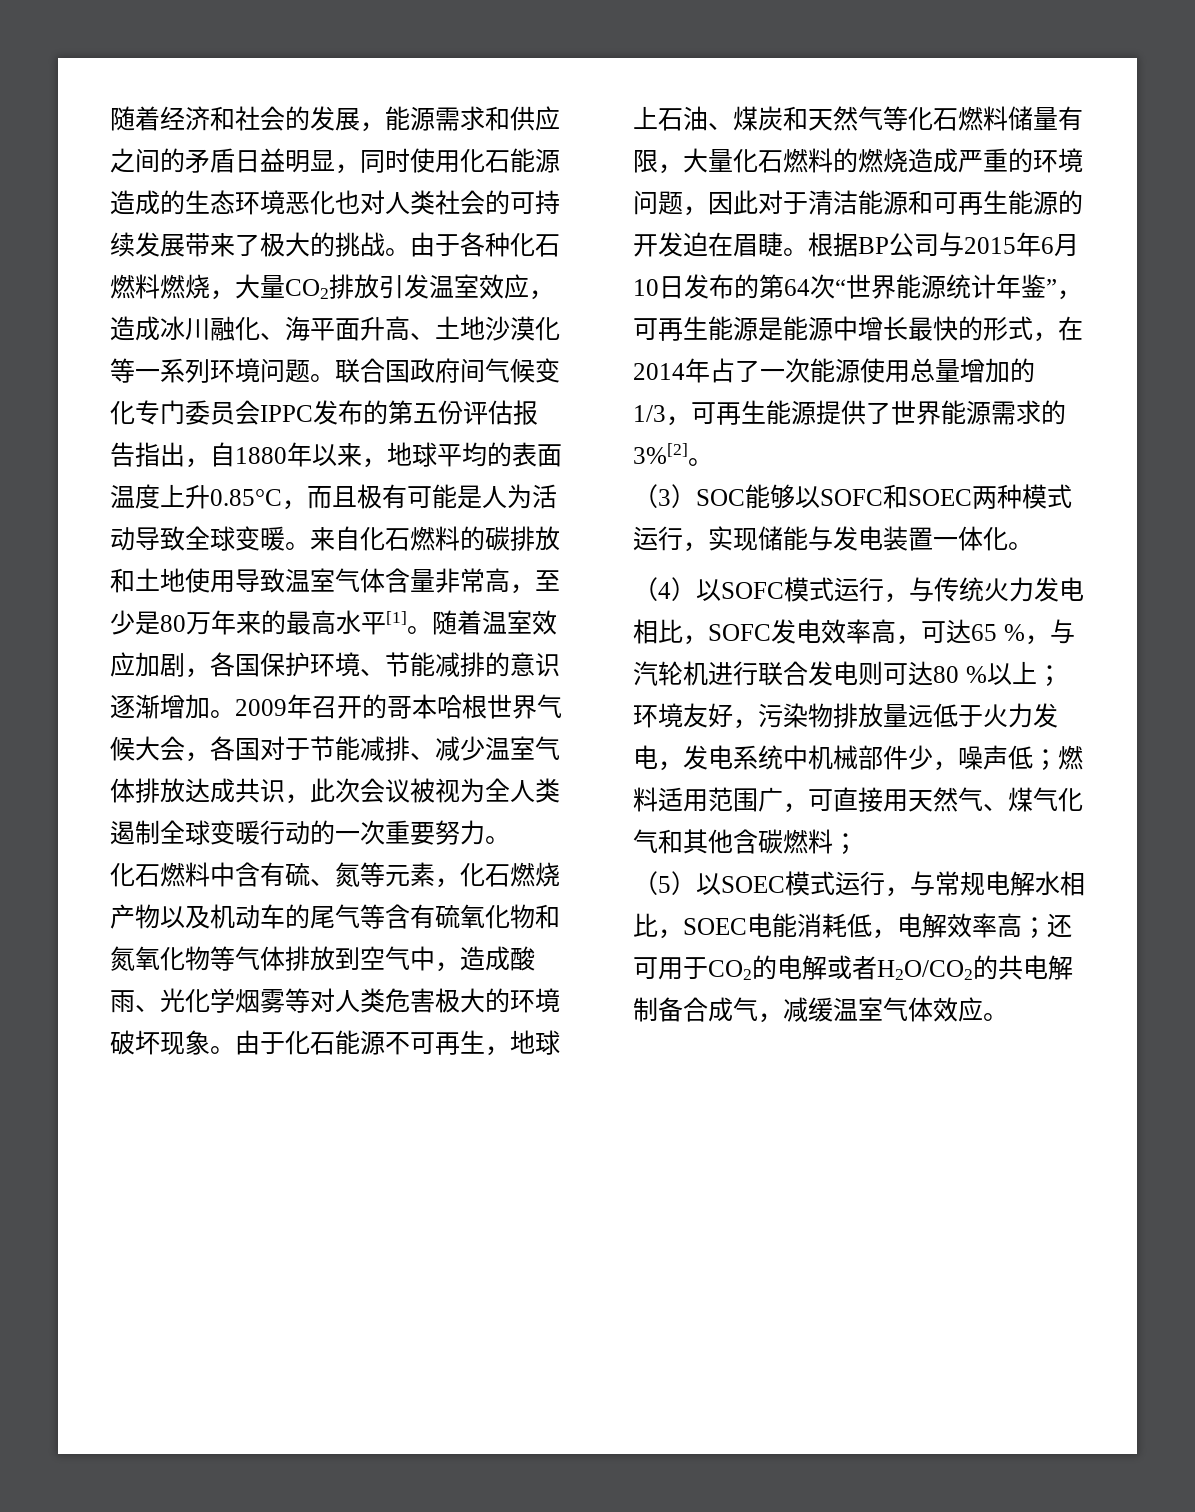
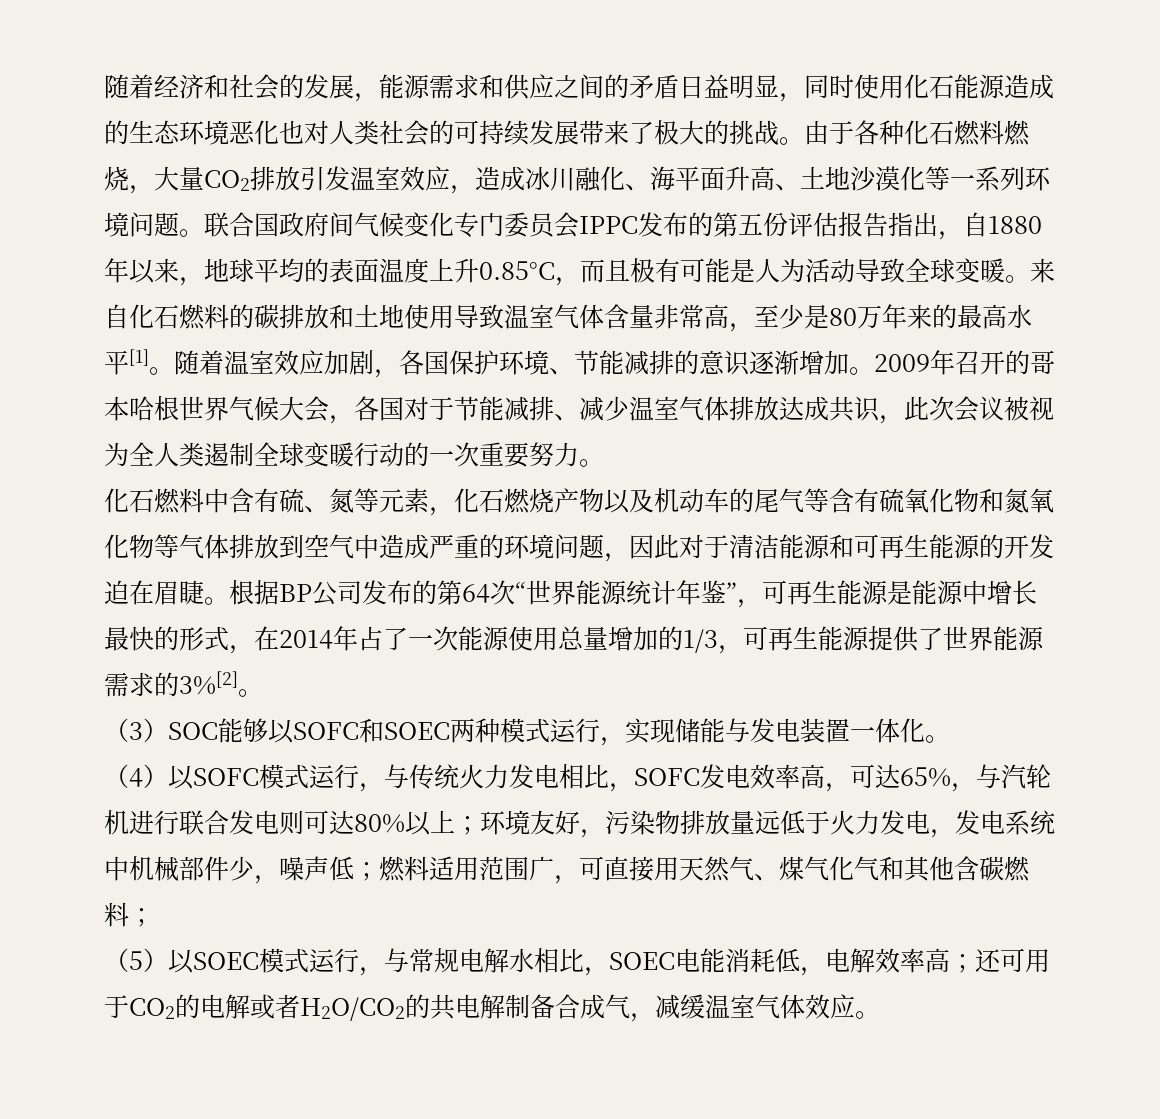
- 化石燃料中含有硫、氮等元素，化石燃烧产物以及机动车的尾气等含有硫氧化物和氮氧化物等气体排放到空气中，造成酸雨、光化学烟雾等对人类危害极大的环境破坏现象。由于化石能源不可再生，地球上石油、煤炭和天然气等化石燃料储量有限，大量化石燃料的燃烧造成严重的环境问题，因此对于清洁能源和可再生能源的开发迫在眉睫。
+ 化石燃料中含有硫、氮等元素，化石燃烧产物以及机动车的尾气等含有硫氧化物和氮氧化物等气体排放到空气中造成严重的环境问题，因此对于清洁能源和可再生能源的开发迫在眉睫。
- 根据BP公司与2015年6月10日发布的第64次“世界能源统计年鉴”，可再生能源是能源中增长最快的形式，在2014年占了一次能源使用总量增加的1/3，可再生能源提供了世界能源需求的3%[2]。
+ 根据BP公司发布的第64次“世界能源统计年鉴”，可再生能源是能源中增长最快的形式，在2014年占了一次能源使用总量增加的1/3，可再生能源提供了世界能源需求的3%[2]。
- （4）以SOFC模式运行，与传统火力发电相比，SOFC发电效率高，可达65 %，与汽轮机进行联合发电则可达80 %以上；环境友好，污染物排放量远低于火力发电，发电系统中机械部件少，噪声低；燃料适用范围广，可直接用天然气、煤气化气和其他含碳燃料；
+ （4）以SOFC模式运行，与传统火力发电相比，SOFC发电效率高，可达65%，与汽轮机进行联合发电则可达80%以上；环境友好，污染物排放量远低于火力发电，发电系统中机械部件少，噪声低；燃料适用范围广，可直接用天然气、煤气化气和其他含碳燃料；

